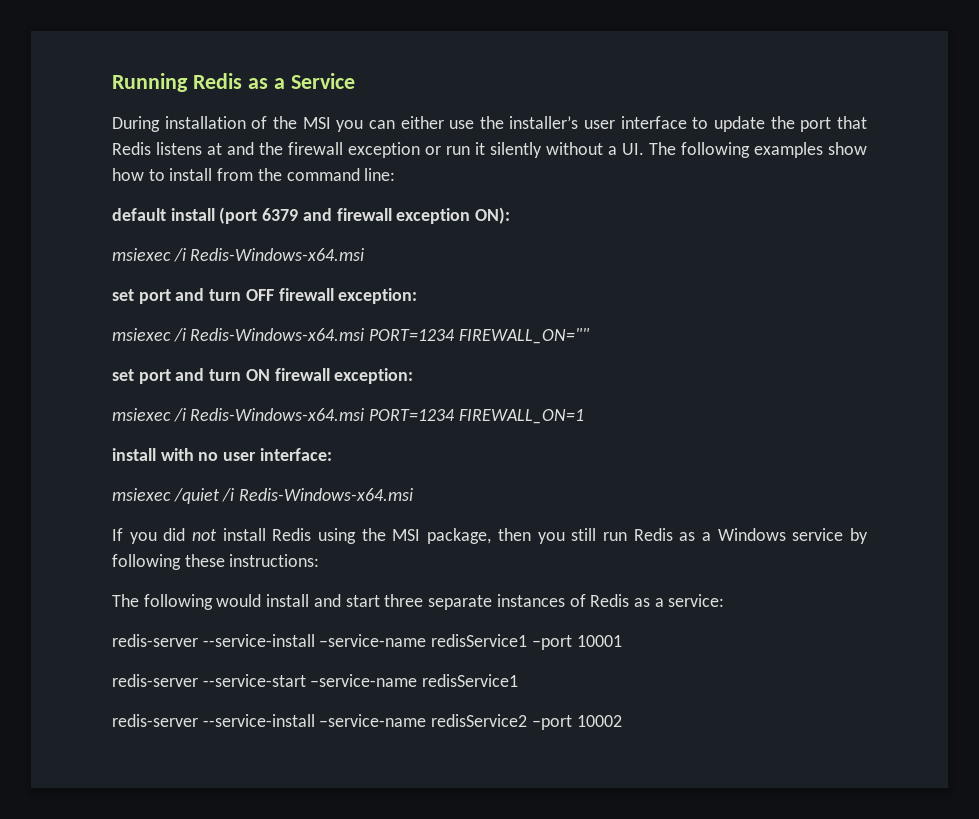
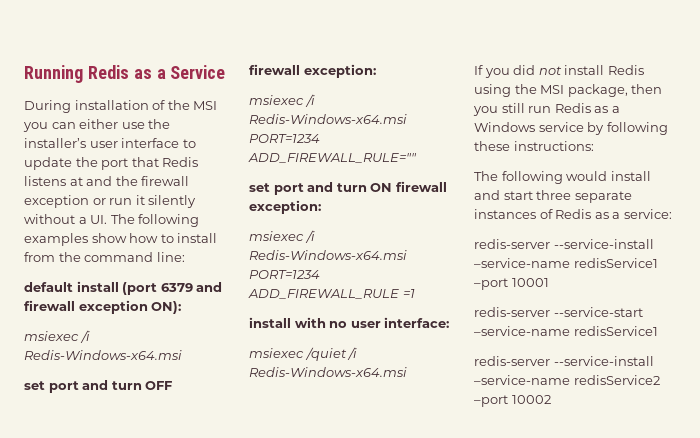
- msiexec /i Redis-Windows-x64.msi PORT=1234 FIREWALL_ON=""
+ msiexec /i Redis-Windows-x64.msi PORT=1234 ADD_FIREWALL_RULE=""
- msiexec /i Redis-Windows-x64.msi PORT=1234 FIREWALL_ON=1
+ msiexec /i Redis-Windows-x64.msi PORT=1234 ADD_FIREWALL_RULE =1

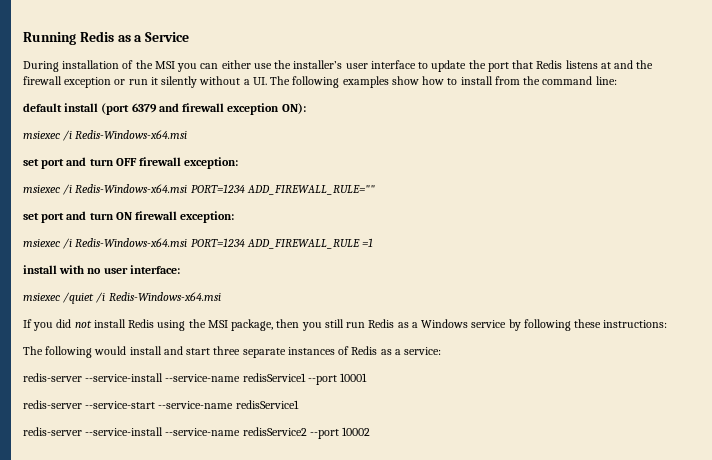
- redis-server --service-install –service-name redisService1 –port 10001
+ redis-server --service-install --service-name redisService1 --port 10001
- redis-server --service-start –service-name redisService1
+ redis-server --service-start --service-name redisService1
- redis-server --service-install –service-name redisService2 –port 10002
+ redis-server --service-install --service-name redisService2 --port 10002

